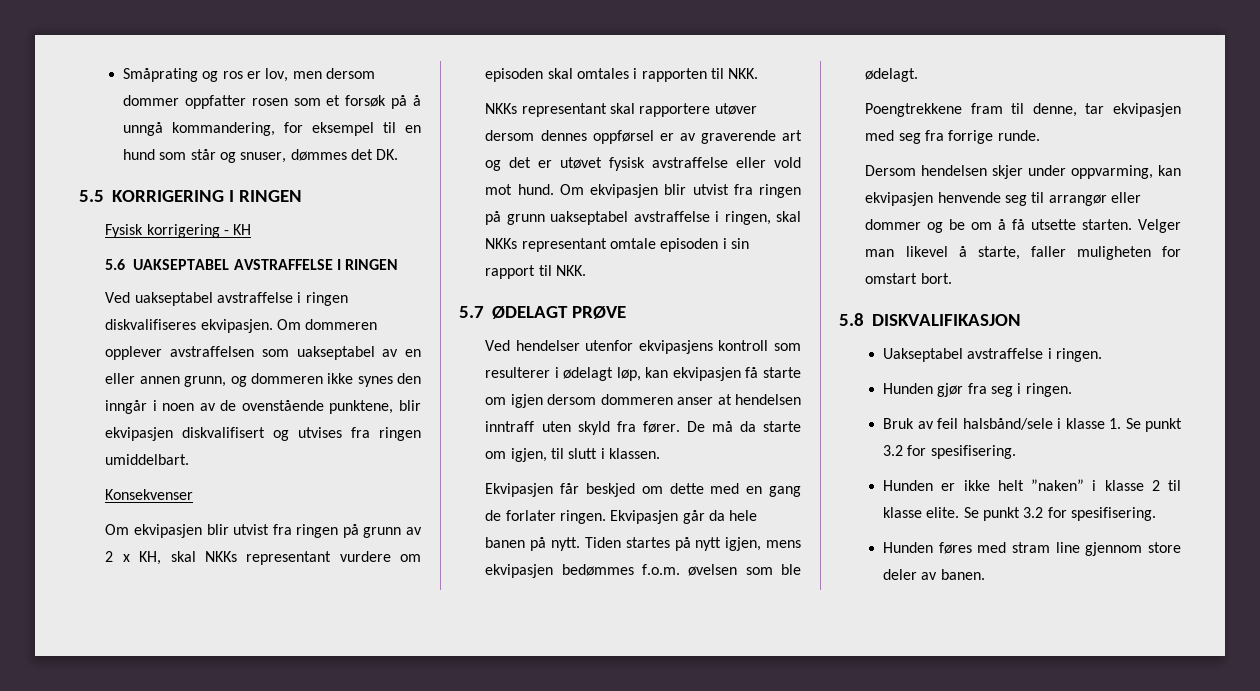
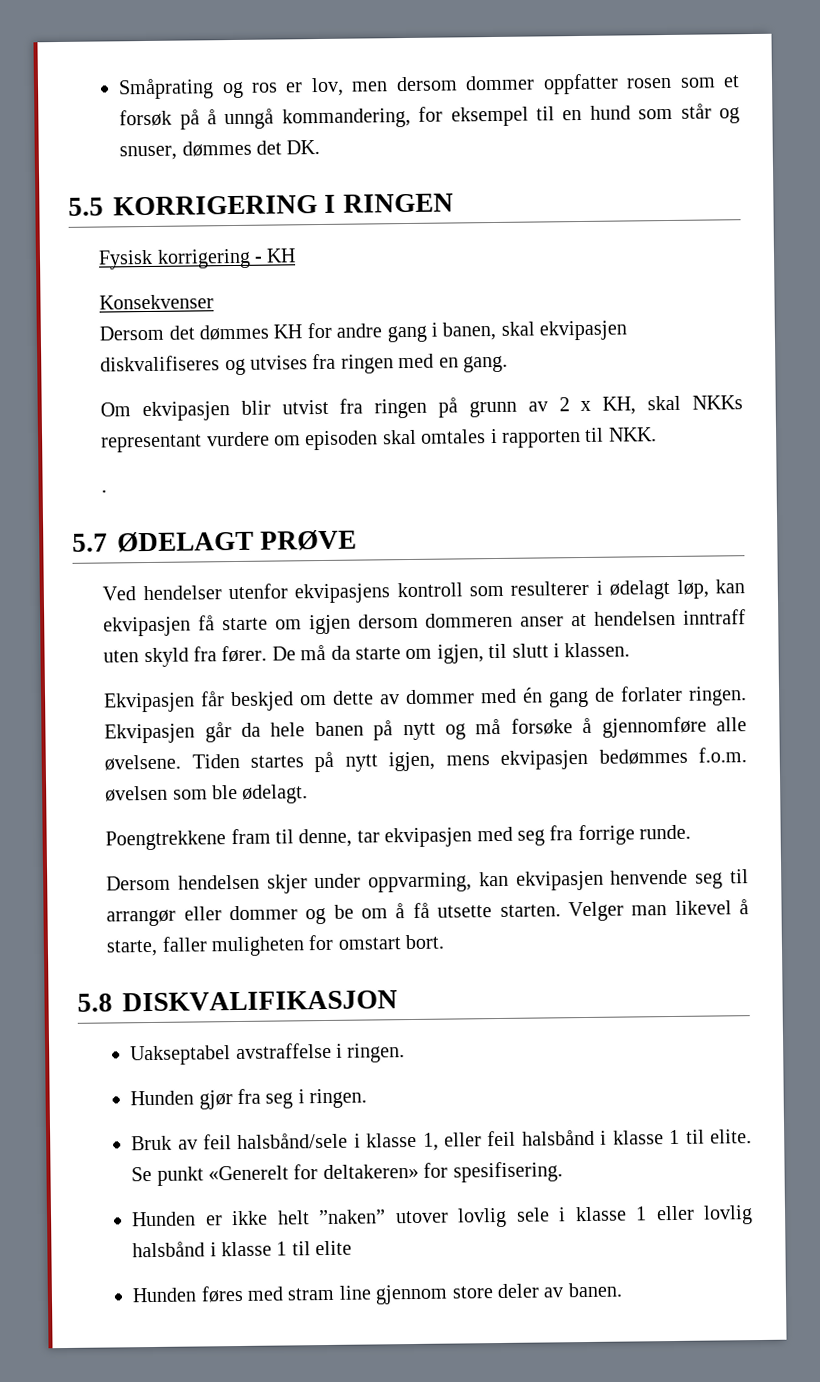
- 5.6 UAKSEPTABEL AVSTRAFFELSE I RINGEN
- Ved uakseptabel avstraffelse i ringen diskvalifiseres ekvipasjen. Om dommeren opplever avstraffelsen som uakseptabel av en eller annen grunn, og dommeren ikke synes den inngår i noen av de ovenstående punktene, blir ekvipasjen diskvalifisert og utvises fra ringen umiddelbart.
  Konsekvenser
+ Dersom det dømmes KH for andre gang i banen, skal ekvipasjen diskvalifiseres og utvises fra ringen med en gang.
- NKKs representant skal rapportere utøver dersom dennes oppførsel er av graverende art og det er utøvet fysisk avstraffelse eller vold mot hund. Om ekvipasjen blir utvist fra ringen på grunn uakseptabel avstraffelse i ringen, skal NKKs representant omtale episoden i sin rapport til NKK.
+ .
- Ekvipasjen får beskjed om dette med en gang de forlater ringen.
+ Ekvipasjen får beskjed om dette av dommer med én gang de forlater ringen.
- Ekvipasjen går da hele banen på nytt.
+ Ekvipasjen går da hele banen på nytt og må forsøke å gjennomføre alle øvelsene.
- Bruk av feil halsbånd/sele i klasse 1. Se punkt 3.2 for spesifisering.
+ Bruk av feil halsbånd/sele i klasse 1, eller feil halsbånd i klasse 1 til elite. Se punkt «Generelt for deltakeren» for spesifisering.
- Hunden er ikke helt ”naken” i klasse 2 til klasse elite. Se punkt 3.2 for spesifisering.
+ Hunden er ikke helt ”naken” utover lovlig sele i klasse 1 eller lovlig halsbånd i klasse 1 til elite

